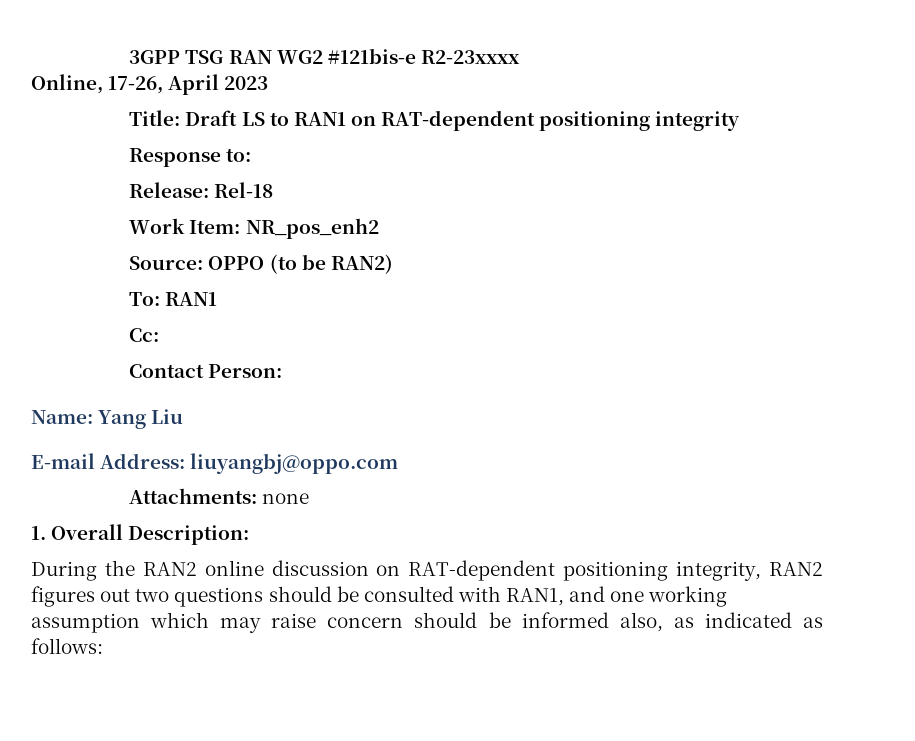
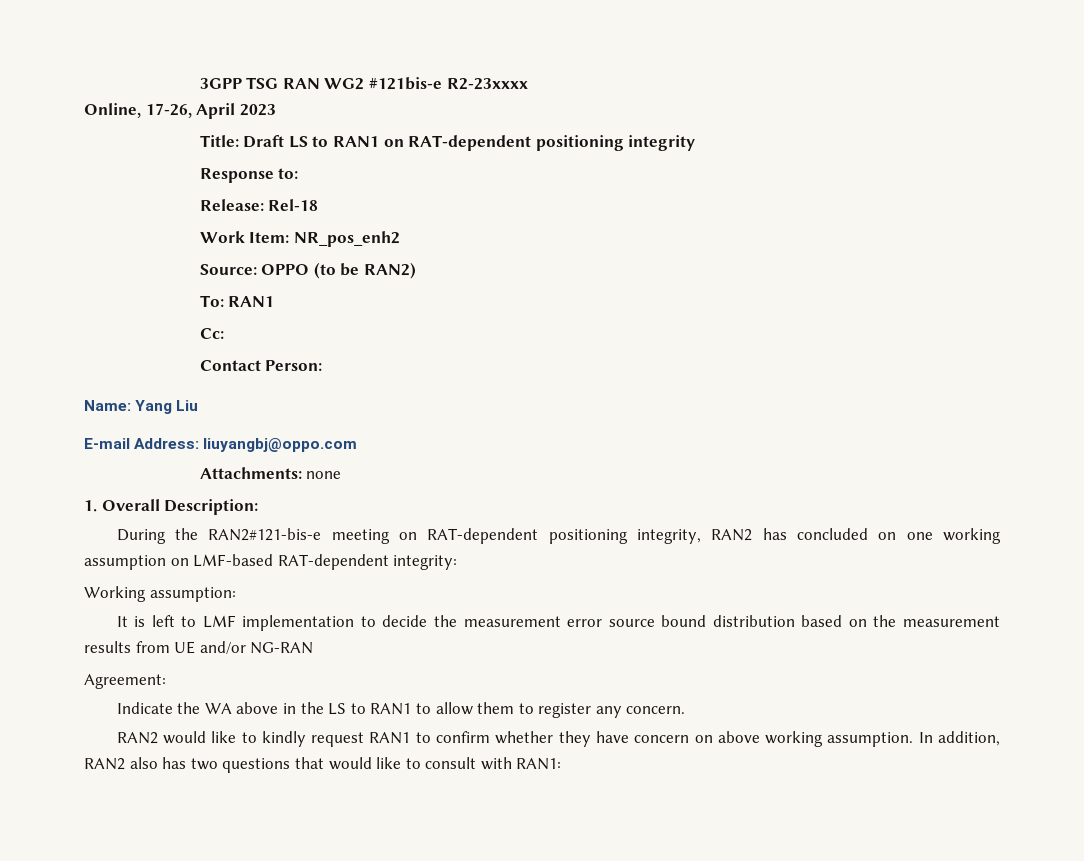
- During the RAN2 online discussion on RAT-dependent positioning integrity, RAN2 figures out two questions should be consulted with RAN1, and one working assumption which may raise concern should be informed also, as indicated as follows:
+ During the RAN2#121-bis-e meeting on RAT-dependent positioning integrity, RAN2 has concluded on one working assumption on LMF-based RAT-dependent integrity:
+ Working assumption:
+ It is left to LMF implementation to decide the measurement error source bound distribution based on the measurement results from UE and/or NG-RAN
+ Agreement:
+ Indicate the WA above in the LS to RAN1 to allow them to register any concern.
+ RAN2 would like to kindly request RAN1 to confirm whether they have concern on above working assumption. In addition, RAN2 also has two questions that would like to consult with RAN1:

